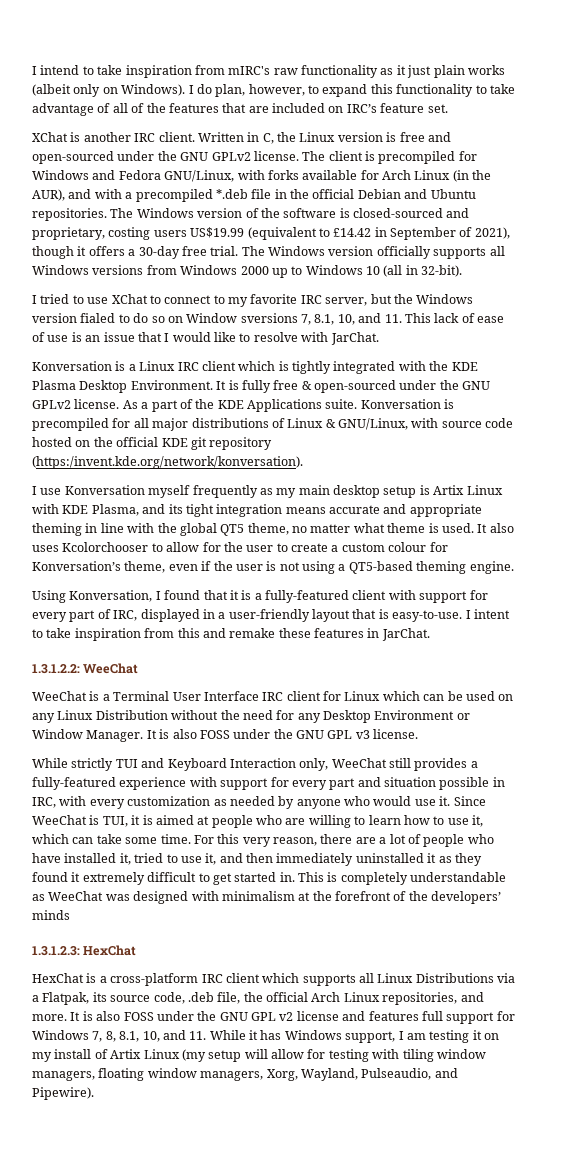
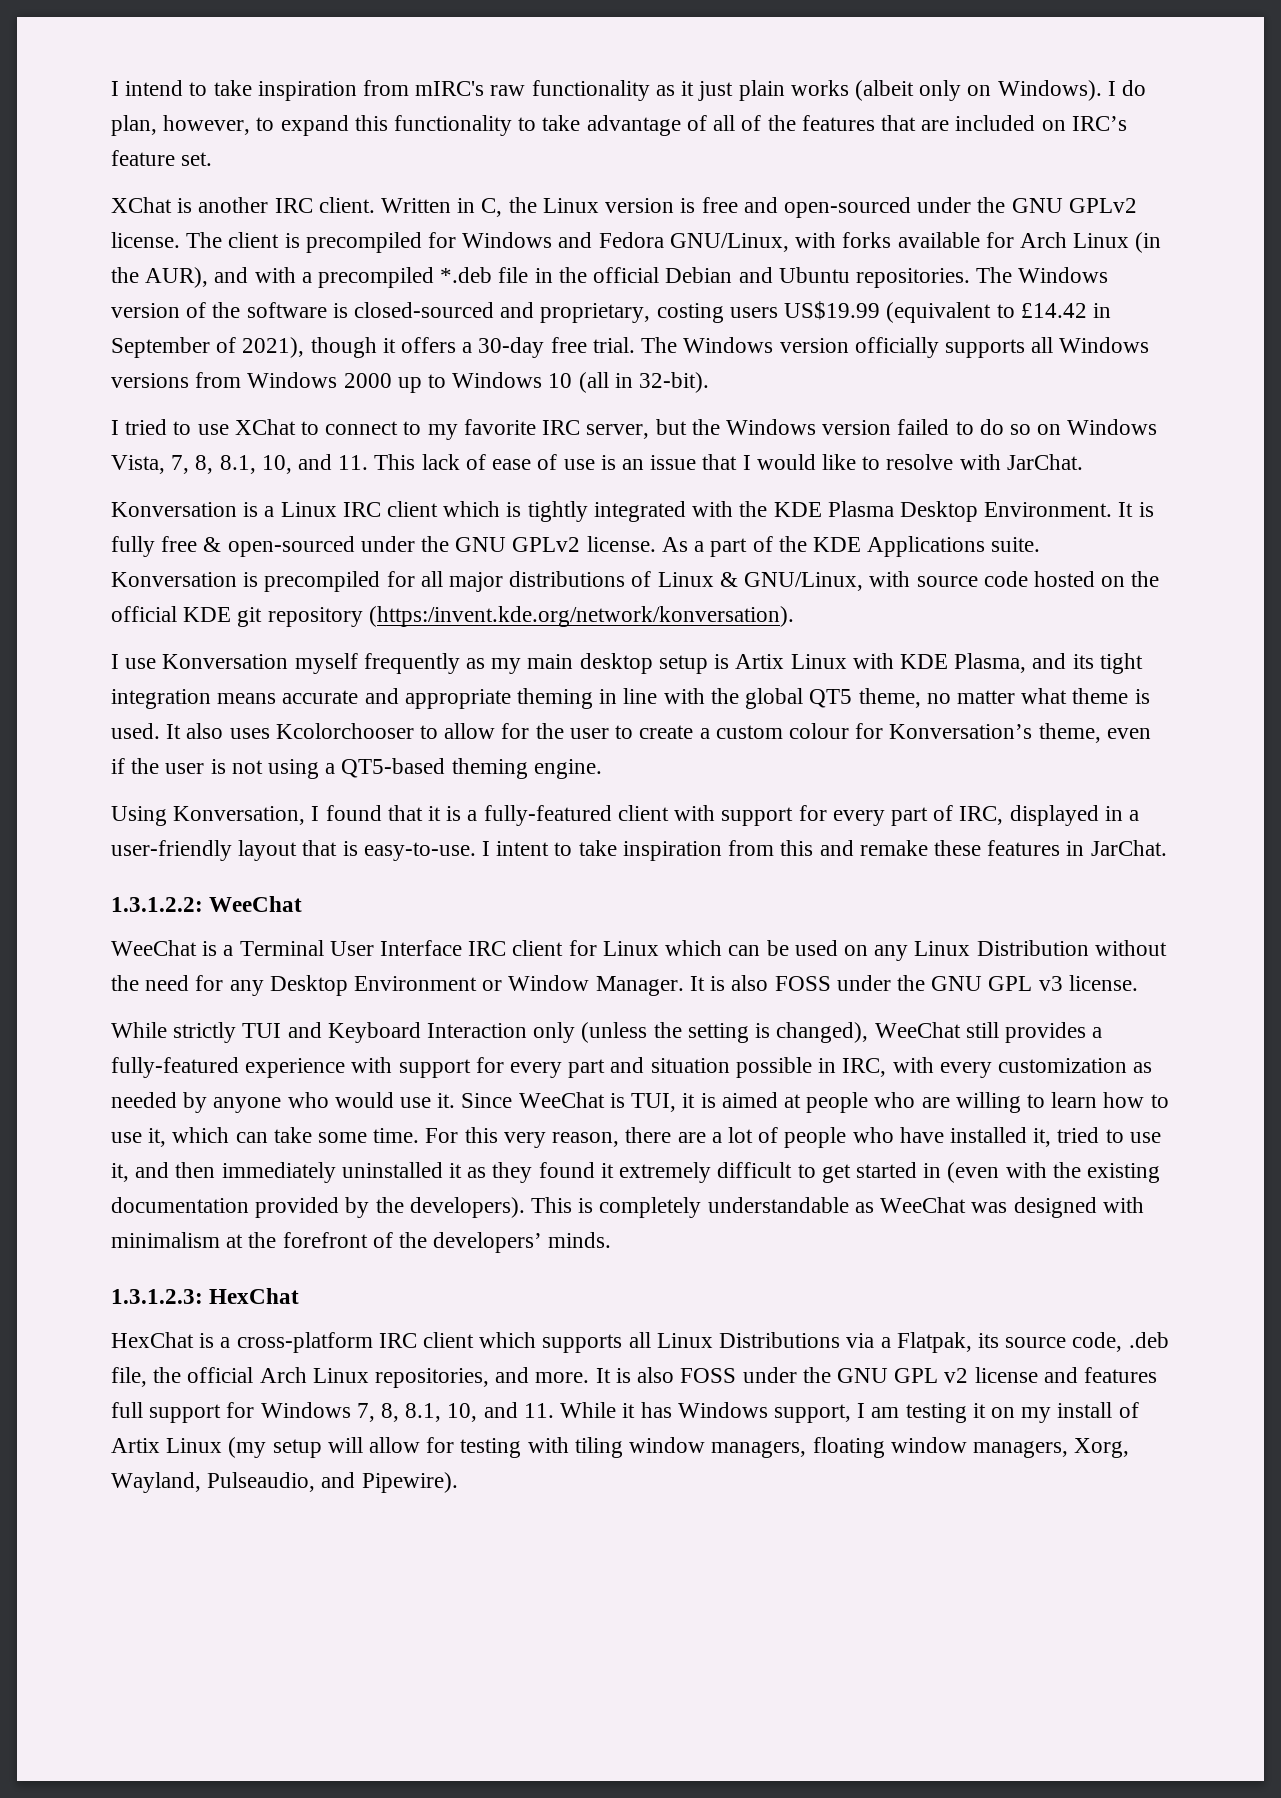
- I tried to use XChat to connect to my favorite IRC server, but the Windows version fialed to do so on Window sversions 7, 8.1, 10, and 11. This lack of ease of use is an issue that I would like to resolve with JarChat.
+ I tried to use XChat to connect to my favorite IRC server, but the Windows version failed to do so on Windows Vista, 7, 8, 8.1, 10, and 11. This lack of ease of use is an issue that I would like to resolve with JarChat.
- While strictly TUI and Keyboard Interaction only, WeeChat still provides a fully-featured experience with support for every part and situation possible in IRC, with every customization as needed by anyone who would use it.
+ While strictly TUI and Keyboard Interaction only (unless the setting is changed), WeeChat still provides a fully-featured experience with support for every part and situation possible in IRC, with every customization as needed by anyone who would use it.
- For this very reason, there are a lot of people who have installed it, tried to use it, and then immediately uninstalled it as they found it extremely difficult to get started in.
+ For this very reason, there are a lot of people who have installed it, tried to use it, and then immediately uninstalled it as they found it extremely difficult to get started in (even with the existing documentation provided by the developers).
- This is completely understandable as WeeChat was designed with minimalism at the forefront of the developers’ minds
+ This is completely understandable as WeeChat was designed with minimalism at the forefront of the developers’ minds.

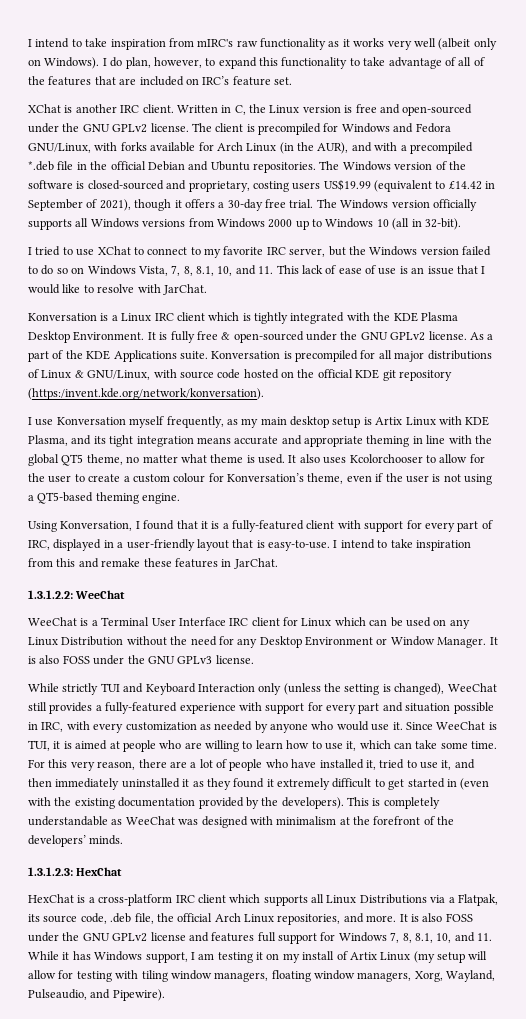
- I intend to take inspiration from mIRC's raw functionality as it just plain works (albeit only on Windows).
+ I intend to take inspiration from mIRC's raw functionality as it works very well (albeit only on Windows).
- I use Konversation myself frequently as my main desktop setup is Artix Linux with KDE Plasma, and its tight integration means accurate and appropriate theming in line with the global QT5 theme, no matter what theme is used.
+ I use Konversation myself frequently, as my main desktop setup is Artix Linux with KDE Plasma, and its tight integration means accurate and appropriate theming in line with the global QT5 theme, no matter what theme is used.
- I intent to take inspiration from this and remake these features in JarChat.
+ I intend to take inspiration from this and remake these features in JarChat.
- It is also FOSS under the GNU GPL v3 license.
+ It is also FOSS under the GNU GPLv3 license.
- It is also FOSS under the GNU GPL v2 license and features full support for Windows 7, 8, 8.1, 10, and 11. While it has Windows support, I am testing it on my install of Artix Linux (my setup will allow for testing with tiling window managers, floating window managers, Xorg, Wayland, Pulseaudio, and Pipewire).
+ It is also FOSS under the GNU GPLv2 license and features full support for Windows 7, 8, 8.1, 10, and 11. While it has Windows support, I am testing it on my install of Artix Linux (my setup will allow for testing with tiling window managers, floating window managers, Xorg, Wayland, Pulseaudio, and Pipewire).

